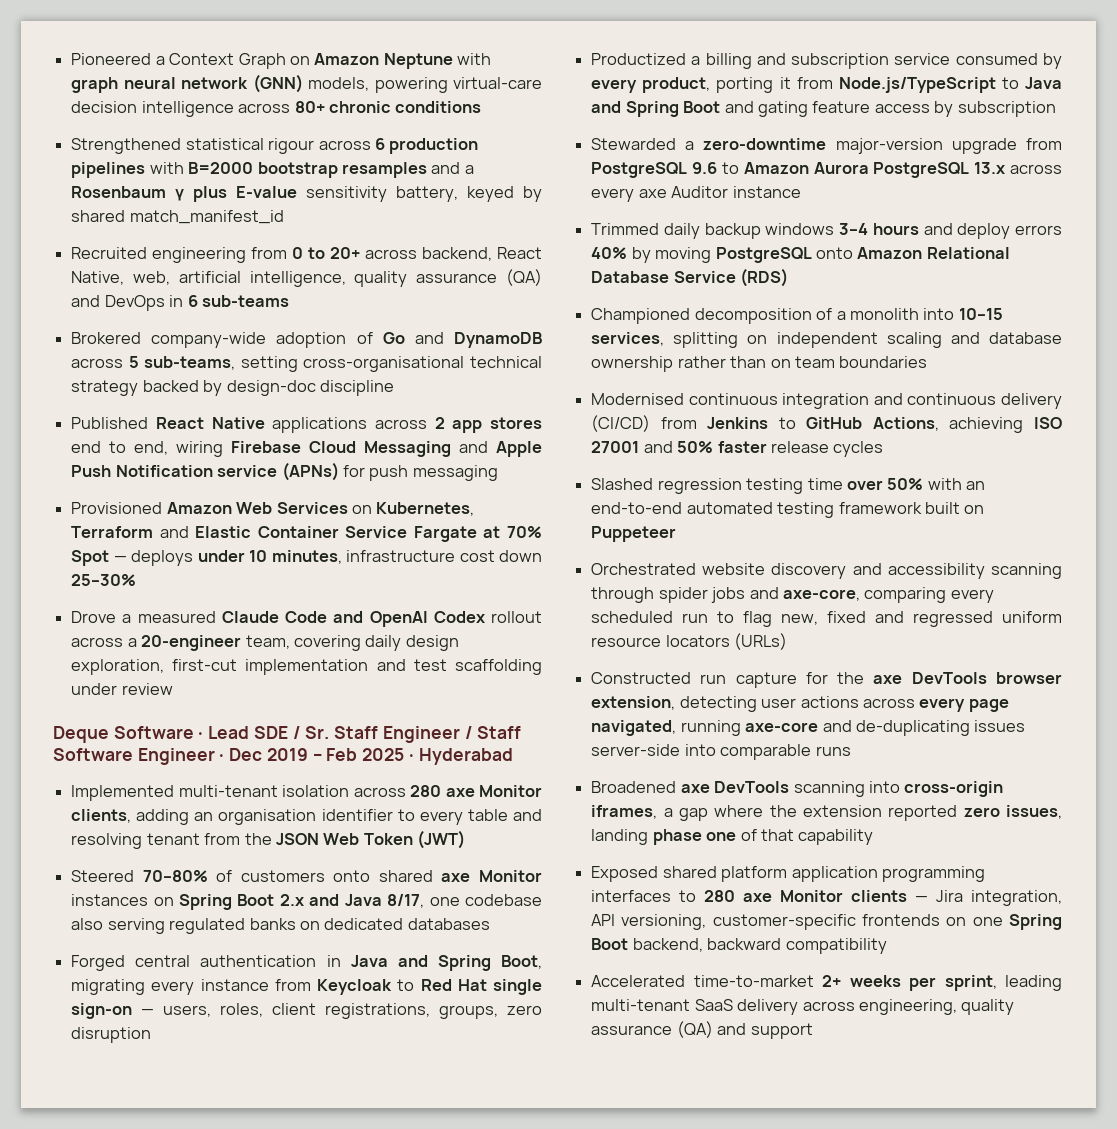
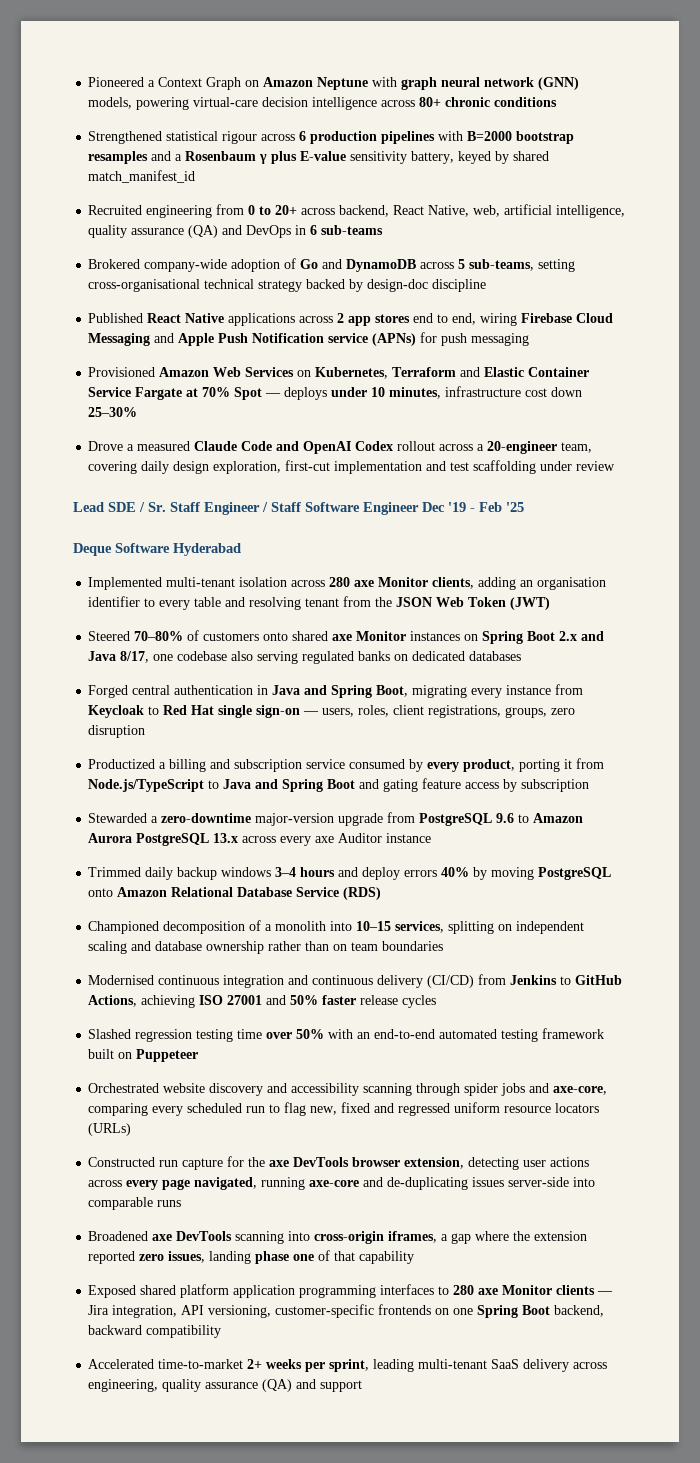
- Deque Software · Lead SDE / Sr. Staff Engineer / Staff Software Engineer · Dec 2019 – Feb 2025 · Hyderabad
+ Lead SDE / Sr. Staff Engineer / Staff Software Engineer Dec '19 - Feb '25
+ Deque Software Hyderabad

